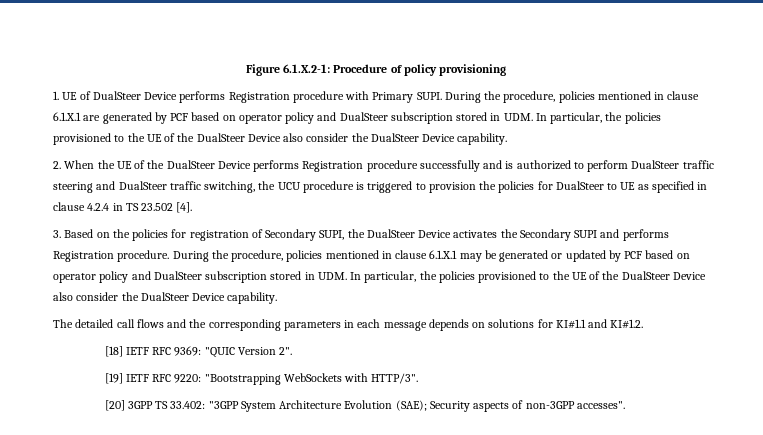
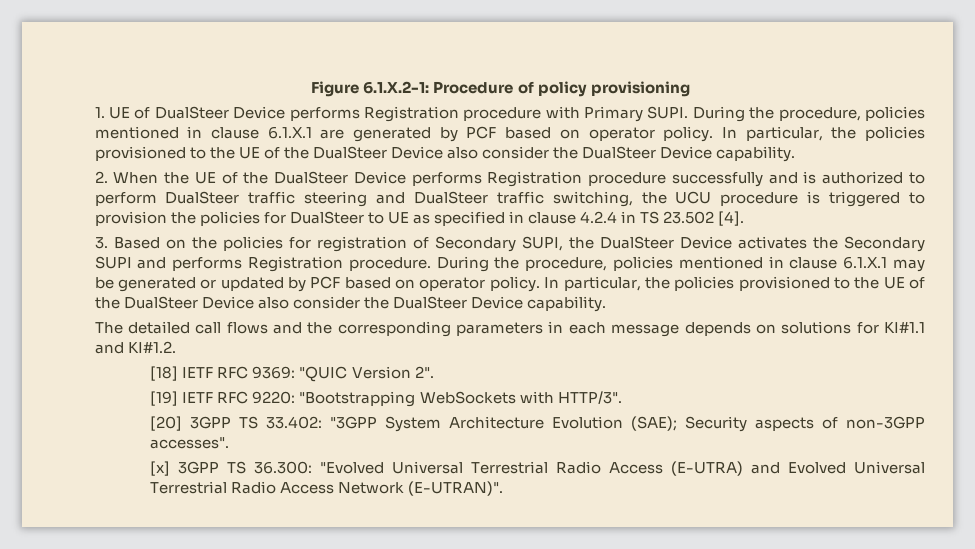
- During the procedure, policies mentioned in clause 6.1.X.1 are generated by PCF based on operator policy and DualSteer subscription stored in UDM. In particular, the policies provisioned to the UE of the DualSteer Device also consider the DualSteer Device capability.
+ During the procedure, policies mentioned in clause 6.1.X.1 are generated by PCF based on operator policy. In particular, the policies provisioned to the UE of the DualSteer Device also consider the DualSteer Device capability.
- During the procedure, policies mentioned in clause 6.1.X.1 may be generated or updated by PCF based on operator policy and DualSteer subscription stored in UDM. In particular, the policies provisioned to the UE of the DualSteer Device also consider the DualSteer Device capability.
+ During the procedure, policies mentioned in clause 6.1.X.1 may be generated or updated by PCF based on operator policy. In particular, the policies provisioned to the UE of the DualSteer Device also consider the DualSteer Device capability.
+ [x] 3GPP TS 36.300: "Evolved Universal Terrestrial Radio Access (E-UTRA) and Evolved Universal Terrestrial Radio Access Network (E-UTRAN)".

